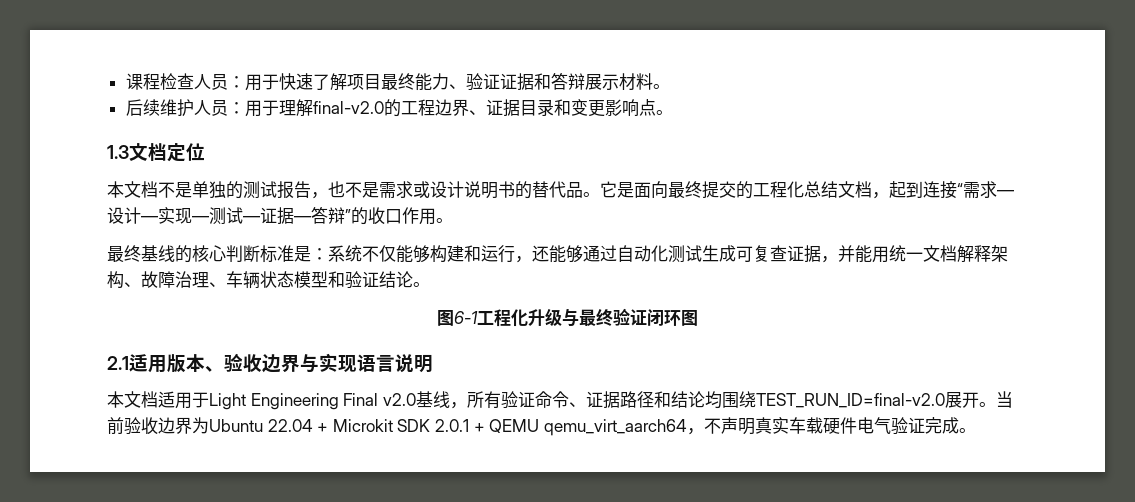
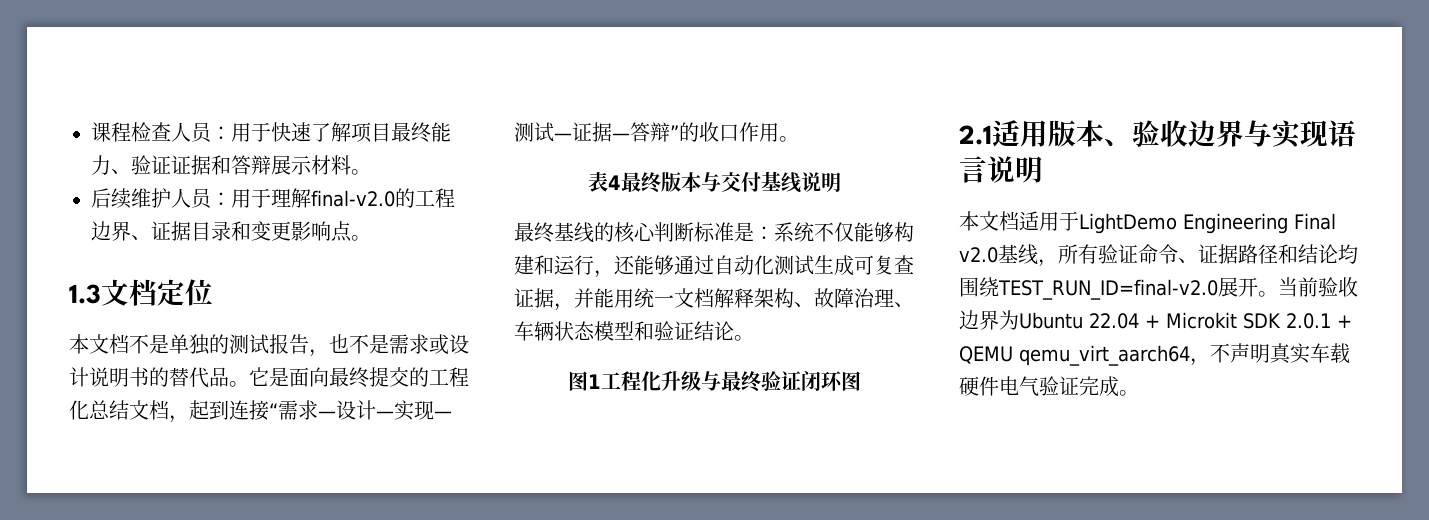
+ 表4最终版本与交付基线说明
- 图6-1工程化升级与最终验证闭环图
+ 图1工程化升级与最终验证闭环图
- 本文档适用于Light Engineering Final v2.0基线，所有验证命令、证据路径和结论均围绕TEST_RUN_ID=final-v2.0展开。
+ 本文档适用于LightDemo Engineering Final v2.0基线，所有验证命令、证据路径和结论均围绕TEST_RUN_ID=final-v2.0展开。

